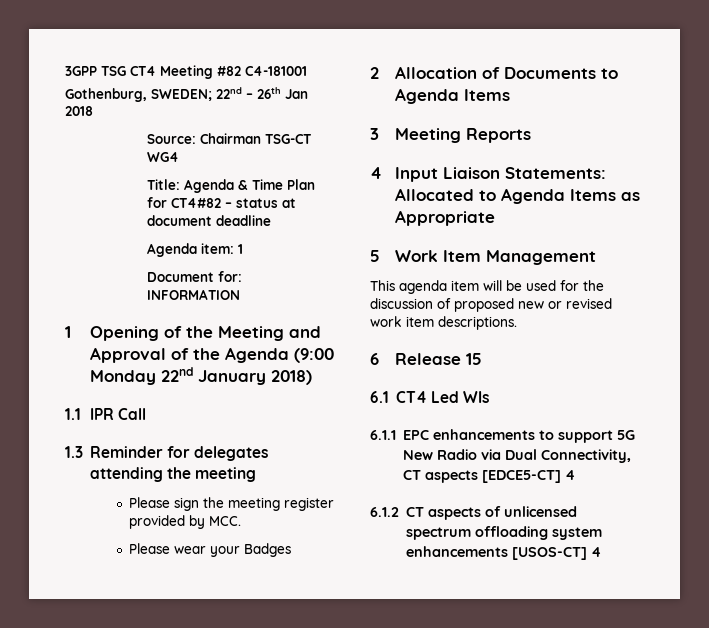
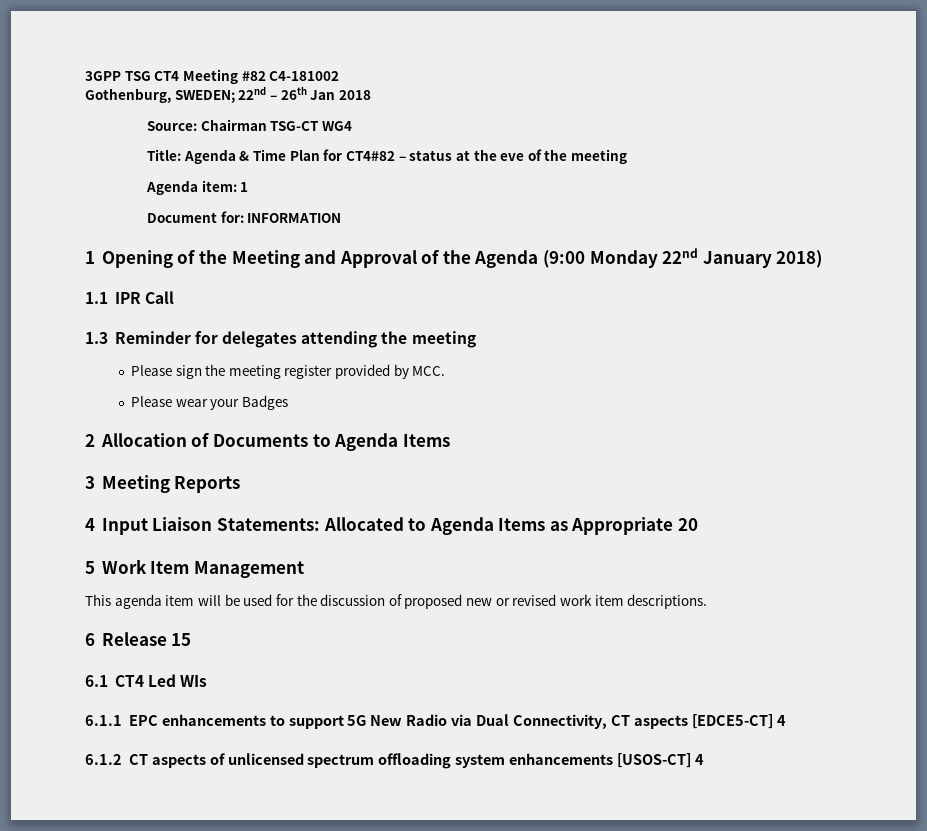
- 3GPP TSG CT4 Meeting #82 C4-181001
+ 3GPP TSG CT4 Meeting #82 C4-181002
- Title: Agenda & Time Plan for CT4#82 – status at document deadline
+ Title: Agenda & Time Plan for CT4#82 – status at the eve of the meeting
- 4 Input Liaison Statements: Allocated to Agenda Items as Appropriate
+ 4 Input Liaison Statements: Allocated to Agenda Items as Appropriate 20

